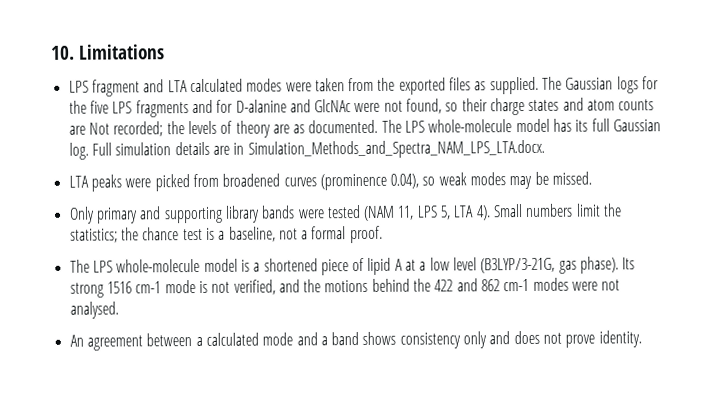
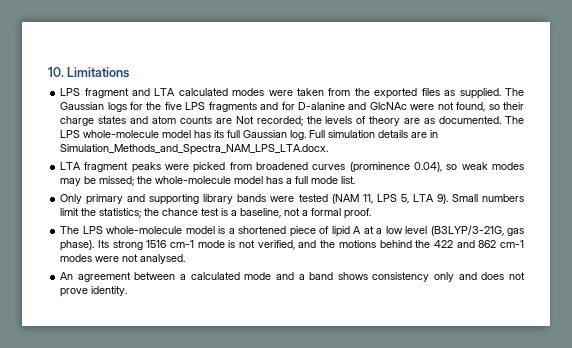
- LTA peaks were picked from broadened curves (prominence 0.04), so weak modes may be missed.
+ LTA fragment peaks were picked from broadened curves (prominence 0.04), so weak modes may be missed; the whole-molecule model has a full mode list.
- Only primary and supporting library bands were tested (NAM 11, LPS 5, LTA 4).
+ Only primary and supporting library bands were tested (NAM 11, LPS 5, LTA 9).

